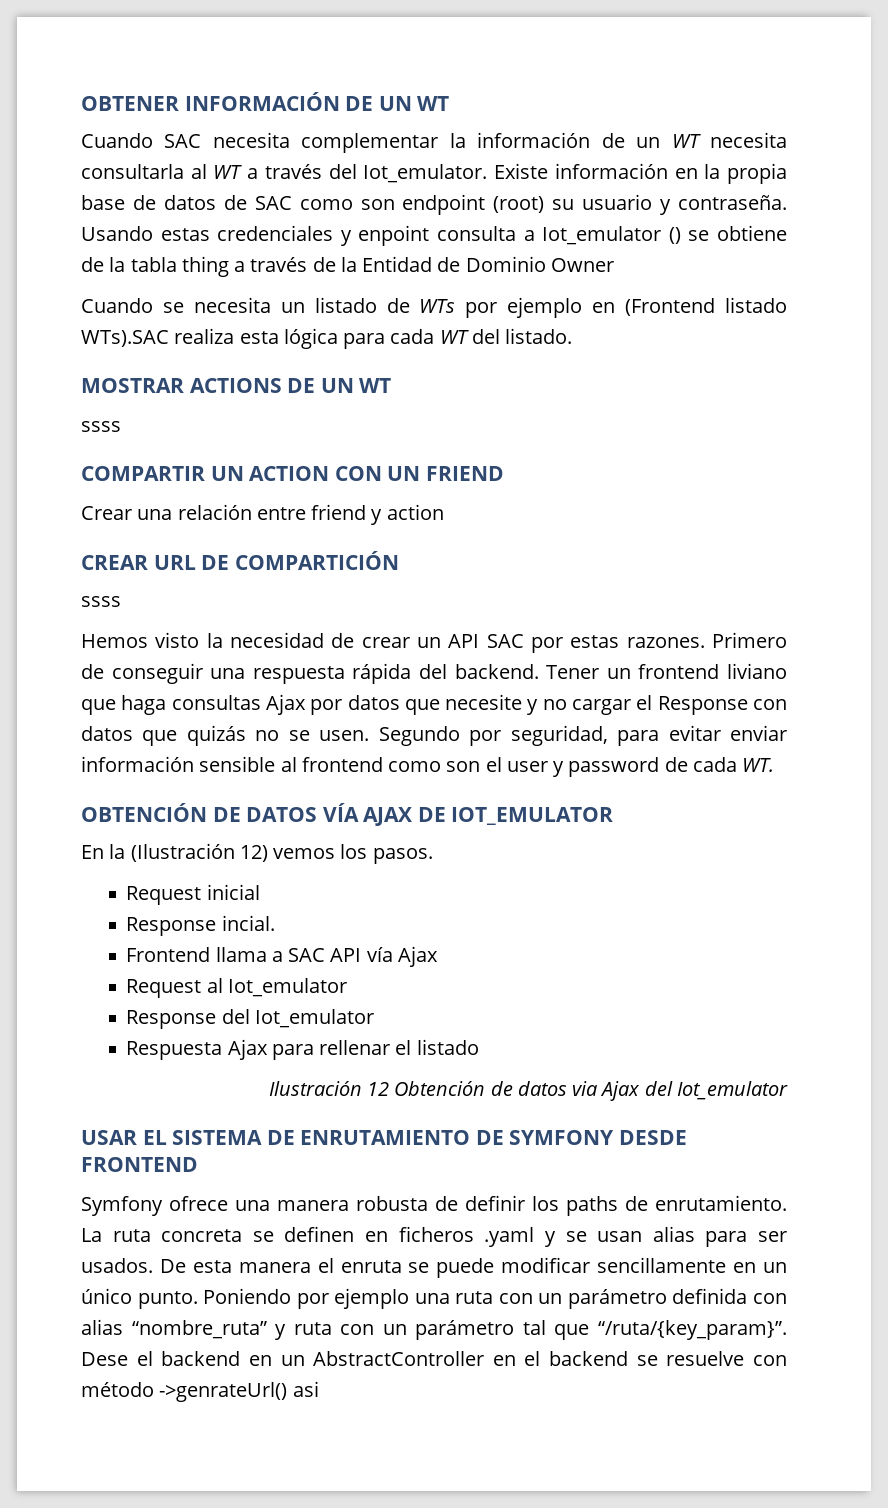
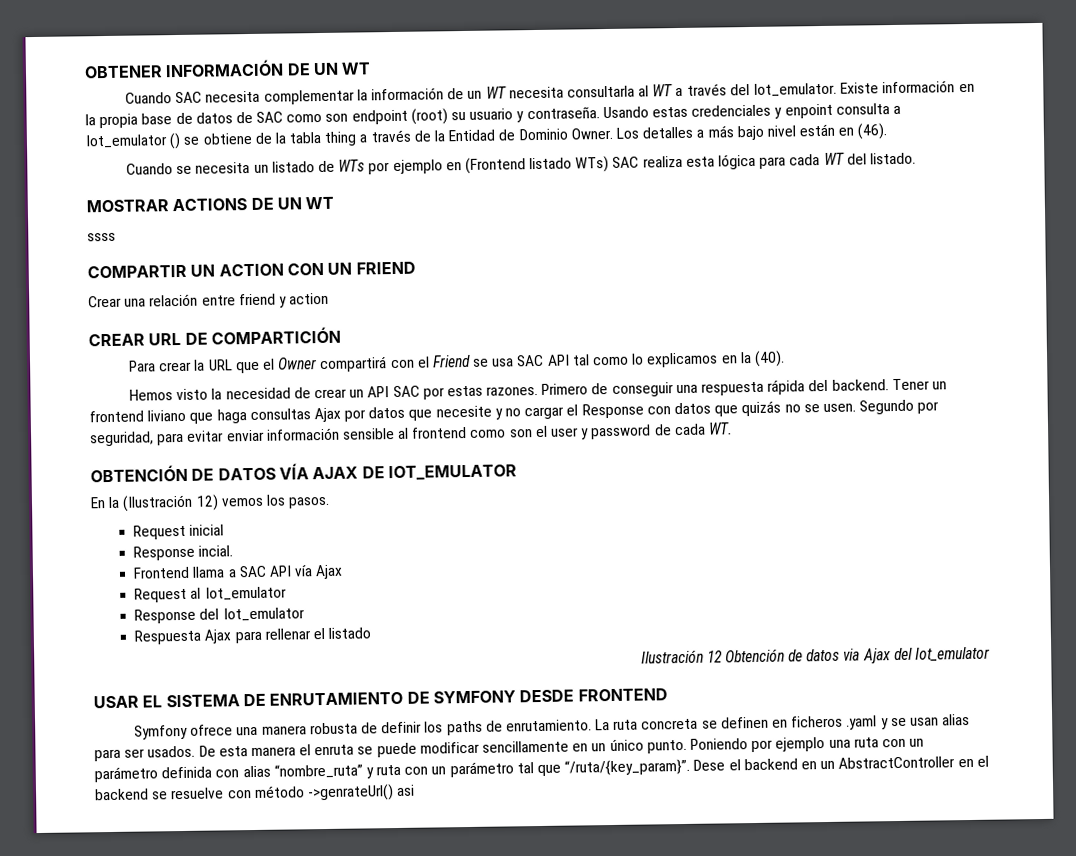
- Usando estas credenciales y enpoint consulta a Iot_emulator () se obtiene de la tabla thing a través de la Entidad de Dominio Owner
+ Usando estas credenciales y enpoint consulta a Iot_emulator () se obtiene de la tabla thing a través de la Entidad de Dominio Owner. Los detalles a más bajo nivel están en (46).
- Cuando se necesita un listado de WTs por ejemplo en (Frontend listado WTs).SAC realiza esta lógica para cada WT del listado.
+ Cuando se necesita un listado de WTs por ejemplo en (Frontend listado WTs) SAC realiza esta lógica para cada WT del listado.
  CREAR URL DE COMPARTICIÓN
- ssss
+ Para crear la URL que el Owner compartirá con el Friend se usa SAC API tal como lo explicamos en la (40).

